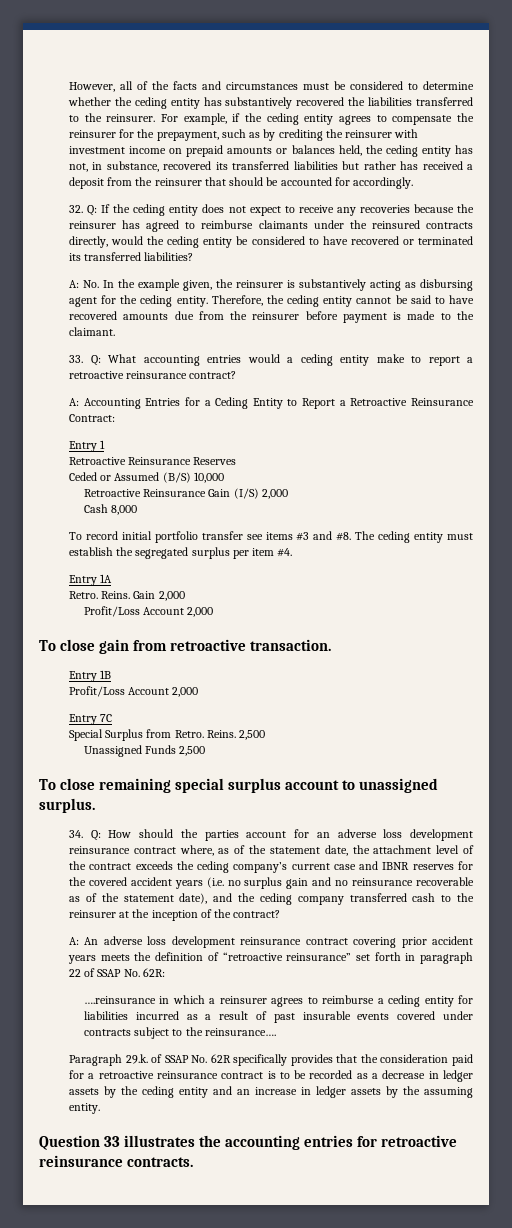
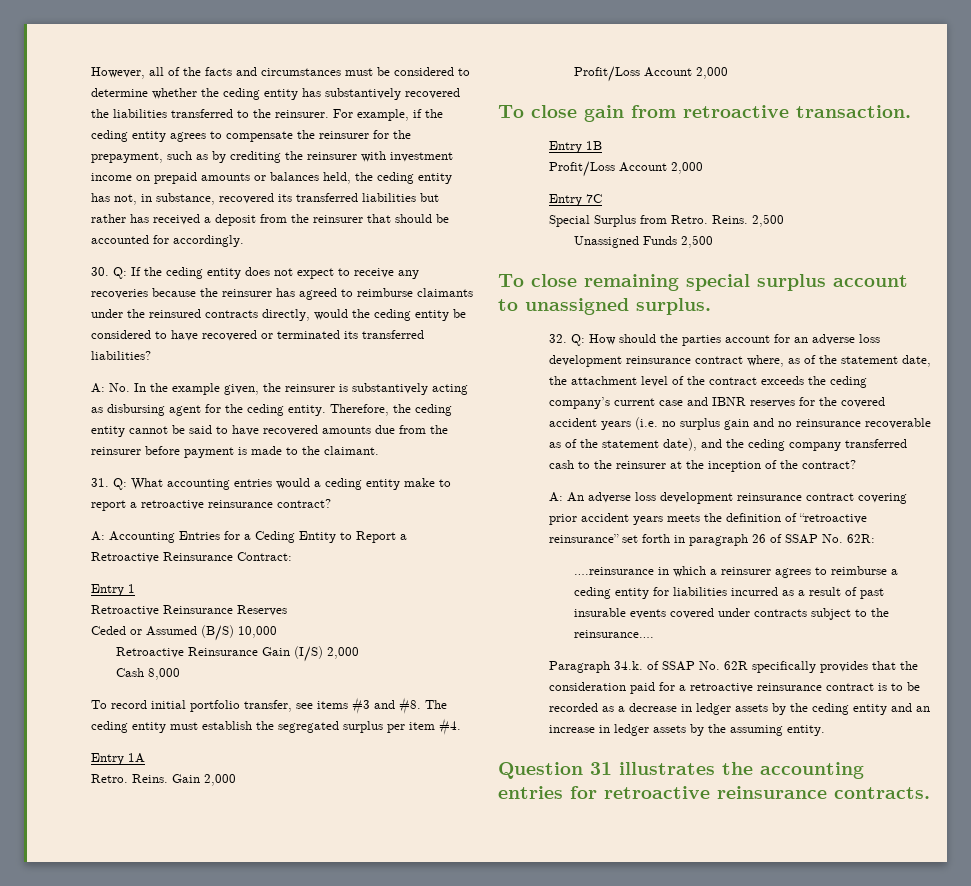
- 32. Q: If the ceding entity does not expect to receive any recoveries because the reinsurer has agreed to reimburse claimants under the reinsured contracts directly, would the ceding entity be considered to have recovered or terminated its transferred liabilities?
+ 30. Q: If the ceding entity does not expect to receive any recoveries because the reinsurer has agreed to reimburse claimants under the reinsured contracts directly, would the ceding entity be considered to have recovered or terminated its transferred liabilities?
- 33. Q: What accounting entries would a ceding entity make to report a retroactive reinsurance contract?
+ 31. Q: What accounting entries would a ceding entity make to report a retroactive reinsurance contract?
- To record initial portfolio transfer see items #3 and #8.
+ To record initial portfolio transfer, see items #3 and #8.
- 34. Q:
+ 32. Q:
- A: An adverse loss development reinsurance contract covering prior accident years meets the definition of “retroactive reinsurance” set forth in paragraph 22 of SSAP No. 62R:
+ A: An adverse loss development reinsurance contract covering prior accident years meets the definition of “retroactive reinsurance” set forth in paragraph 26 of SSAP No. 62R:
- Paragraph 29.k. of SSAP No. 62R specifically provides that the consideration paid for a retroactive reinsurance contract is to be recorded as a decrease in ledger assets by the ceding entity and an increase in ledger assets by the assuming entity.
+ Paragraph 34.k. of SSAP No. 62R specifically provides that the consideration paid for a retroactive reinsurance contract is to be recorded as a decrease in ledger assets by the ceding entity and an increase in ledger assets by the assuming entity.
- Question 33 illustrates the accounting entries for retroactive reinsurance contracts.
+ Question 31 illustrates the accounting entries for retroactive reinsurance contracts.

